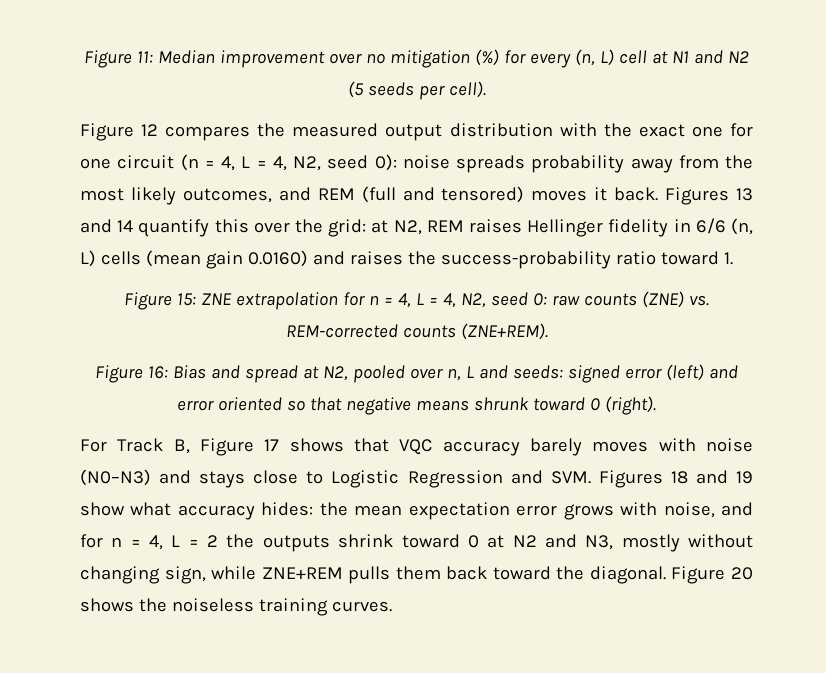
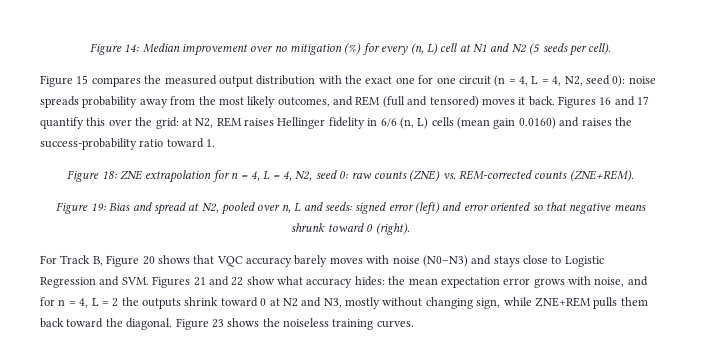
- Figure 11: Median improvement over no mitigation (%) for every (n, L) cell at N1 and N2 (5 seeds per cell).
+ Figure 14: Median improvement over no mitigation (%) for every (n, L) cell at N1 and N2 (5 seeds per cell).
- Figure 12 compares the measured output distribution with the exact one for one circuit (n = 4, L = 4, N2, seed 0): noise spreads probability away from the most likely outcomes, and REM (full and tensored) moves it back.
+ Figure 15 compares the measured output distribution with the exact one for one circuit (n = 4, L = 4, N2, seed 0): noise spreads probability away from the most likely outcomes, and REM (full and tensored) moves it back.
- Figures 13 and 14 quantify this over the grid: at N2, REM raises Hellinger fidelity in 6/6 (n, L) cells (mean gain 0.0160) and raises the success-probability ratio toward 1.
+ Figures 16 and 17 quantify this over the grid: at N2, REM raises Hellinger fidelity in 6/6 (n, L) cells (mean gain 0.0160) and raises the success-probability ratio toward 1.
- Figure 15: ZNE extrapolation for n = 4, L = 4, N2, seed 0: raw counts (ZNE) vs. REM-corrected counts (ZNE+REM).
+ Figure 18: ZNE extrapolation for n = 4, L = 4, N2, seed 0: raw counts (ZNE) vs. REM-corrected counts (ZNE+REM).
- Figure 16: Bias and spread at N2, pooled over n, L and seeds: signed error (left) and error oriented so that negative means shrunk toward 0 (right).
+ Figure 19: Bias and spread at N2, pooled over n, L and seeds: signed error (left) and error oriented so that negative means shrunk toward 0 (right).
- For Track B, Figure 17 shows that VQC accuracy barely moves with noise (N0–N3) and stays close to Logistic Regression and SVM. Figures 18 and 19 show what accuracy hides:
+ For Track B, Figure 20 shows that VQC accuracy barely moves with noise (N0–N3) and stays close to Logistic Regression and SVM. Figures 21 and 22 show what accuracy hides:
- Figure 20 shows the noiseless training curves.
+ Figure 23 shows the noiseless training curves.

